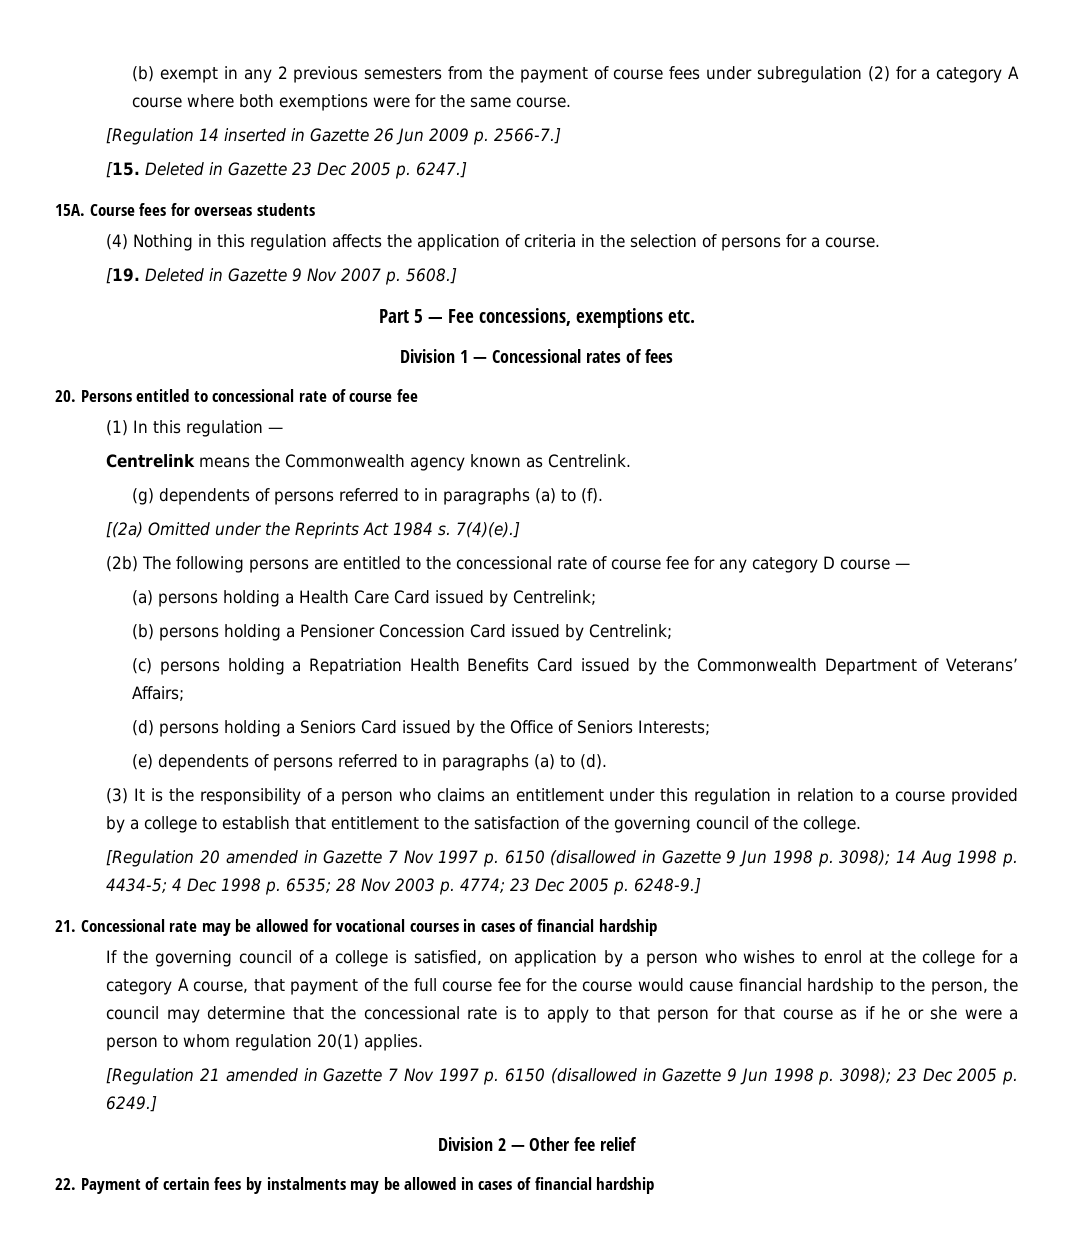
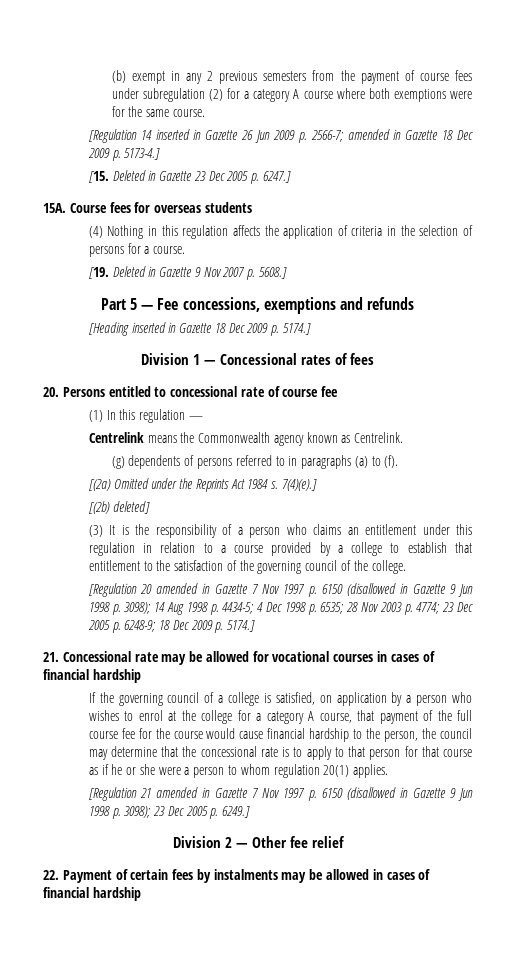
- [Regulation 14 inserted in Gazette 26 Jun 2009 p. 2566-7.]
+ [Regulation 14 inserted in Gazette 26 Jun 2009 p. 2566-7; amended in Gazette 18 Dec 2009 p. 5173-4.]
- Part 5 — Fee concessions, exemptions etc.
+ Part 5 — Fee concessions, exemptions and refunds
+ [Heading inserted in Gazette 18 Dec 2009 p. 5174.]
- (2b) The following persons are entitled to the concessional rate of course fee for any category D course —
- (a) persons holding a Health Care Card issued by Centrelink;
- (b) persons holding a Pensioner Concession Card issued by Centrelink;
- (c) persons holding a Repatriation Health Benefits Card issued by the Commonwealth Department of Veterans’ Affairs;
- (d) persons holding a Seniors Card issued by the Office of Seniors Interests;
- (e) dependents of persons referred to in paragraphs (a) to (d).
+ [(2b) deleted]
- [Regulation 20 amended in Gazette 7 Nov 1997 p. 6150 (disallowed in Gazette 9 Jun 1998 p. 3098); 14 Aug 1998 p. 4434-5; 4 Dec 1998 p. 6535; 28 Nov 2003 p. 4774; 23 Dec 2005 p. 6248-9.]
+ [Regulation 20 amended in Gazette 7 Nov 1997 p. 6150 (disallowed in Gazette 9 Jun 1998 p. 3098); 14 Aug 1998 p. 4434-5; 4 Dec 1998 p. 6535; 28 Nov 2003 p. 4774; 23 Dec 2005 p. 6248-9; 18 Dec 2009 p. 5174.]

